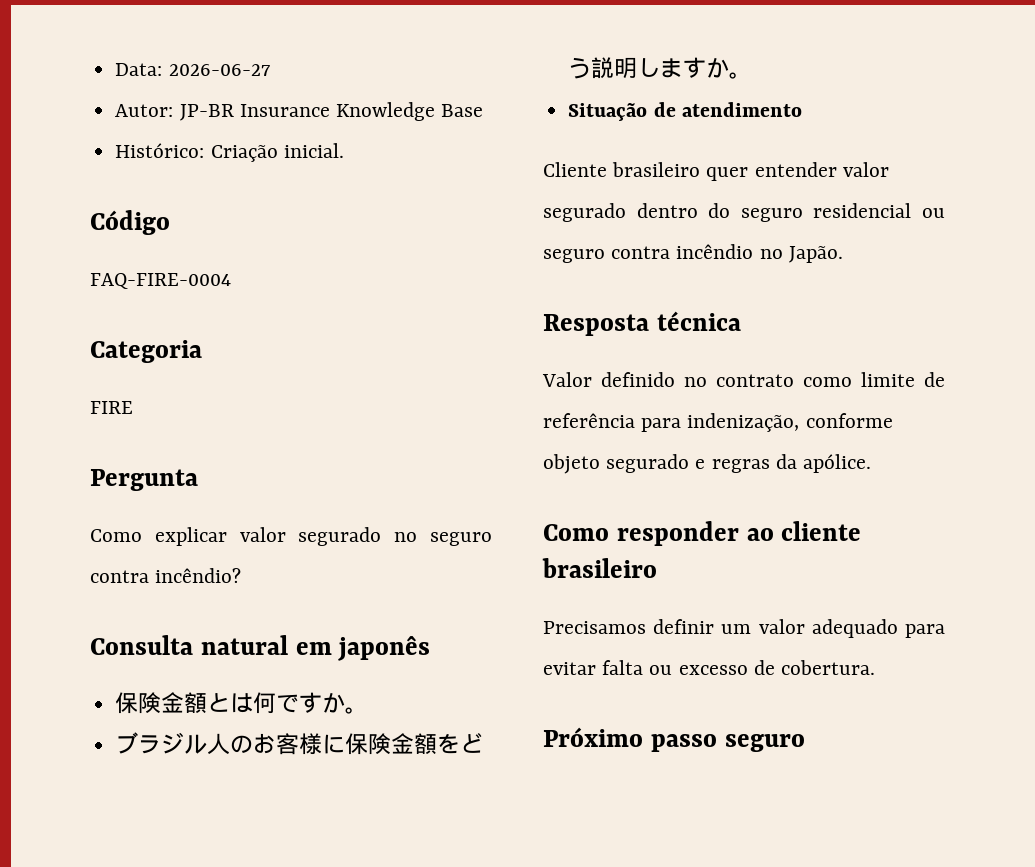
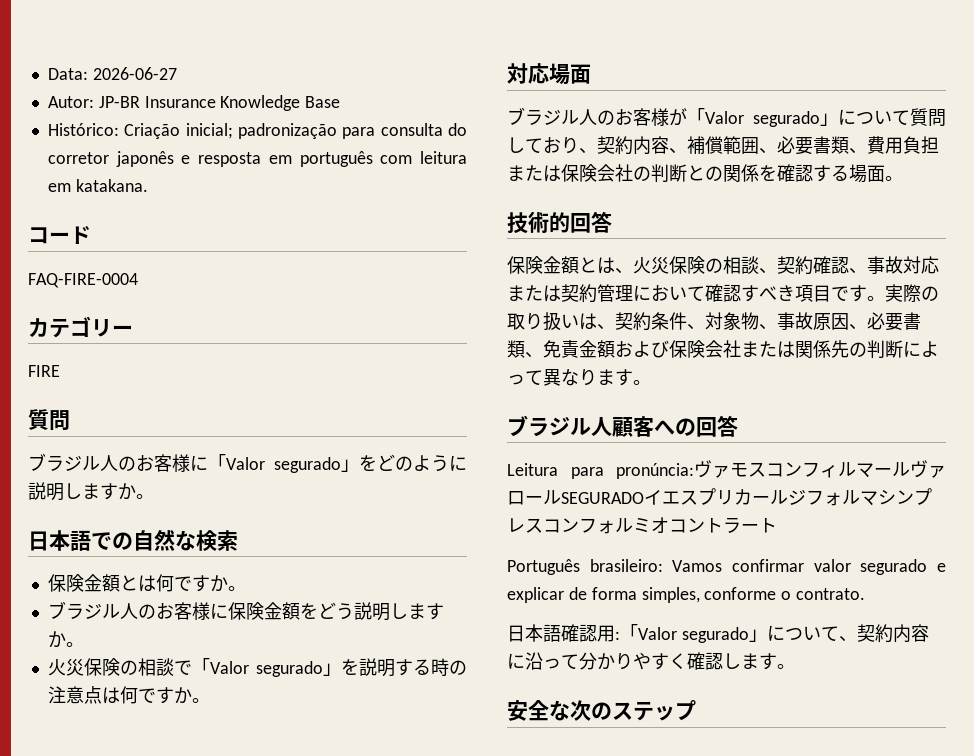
- Histórico: Criação inicial.
- Código
+ Histórico: Criação inicial; padronização para consulta do corretor japonês e resposta em português com leitura em katakana.
+ コード
- Categoria
+ カテゴリー
  FIRE
- Pergunta
- Como explicar valor segurado no seguro contra incêndio?
- Consulta natural em japonês
+ 質問
+ ブラジル人のお客様に「Valor segurado」をどのように説明しますか。
+ 日本語での自然な検索
- Situação de atendimento
- Cliente brasileiro quer entender valor segurado dentro do seguro residencial ou seguro contra incêndio no Japão.
- Resposta técnica
- Valor definido no contrato como limite de referência para indenização, conforme objeto segurado e regras da apólice.
- Como responder ao cliente brasileiro
- Precisamos definir um valor adequado para evitar falta ou excesso de cobertura.
- Próximo passo seguro
+ 火災保険の相談で「Valor segurado」を説明する時の注意点は何ですか。
+ 対応場面
+ ブラジル人のお客様が「Valor segurado」について質問しており、契約内容、補償範囲、必要書類、費用負担または保険会社の判断との関係を確認する場面。
+ 技術的回答
+ 保険金額とは、火災保険の相談、契約確認、事故対応または契約管理において確認すべき項目です。実際の取り扱いは、契約条件、対象物、事故原因、必要書類、免責金額および保険会社または関係先の判断によって異なります。
+ ブラジル人顧客への回答
+ Leitura para pronúncia:ヴァモスコンフィルマールヴァロールSEGURADOイエスプリカールジフォルマシンプレスコンフォルミオコントラート
+ Português brasileiro: Vamos confirmar valor segurado e explicar de forma simples, conforme o contrato.
+ 日本語確認用:「Valor segurado」について、契約内容に沿って分かりやすく確認します。
+ 安全な次のステップ

